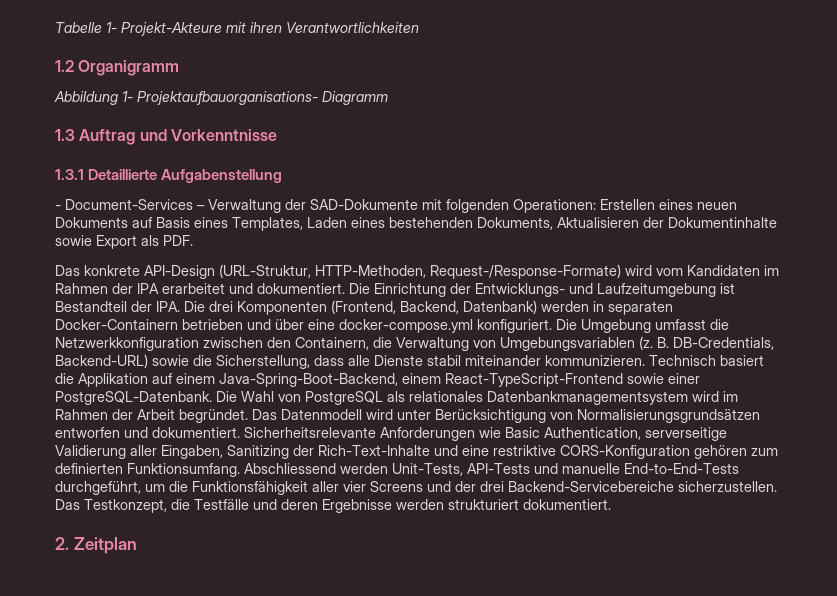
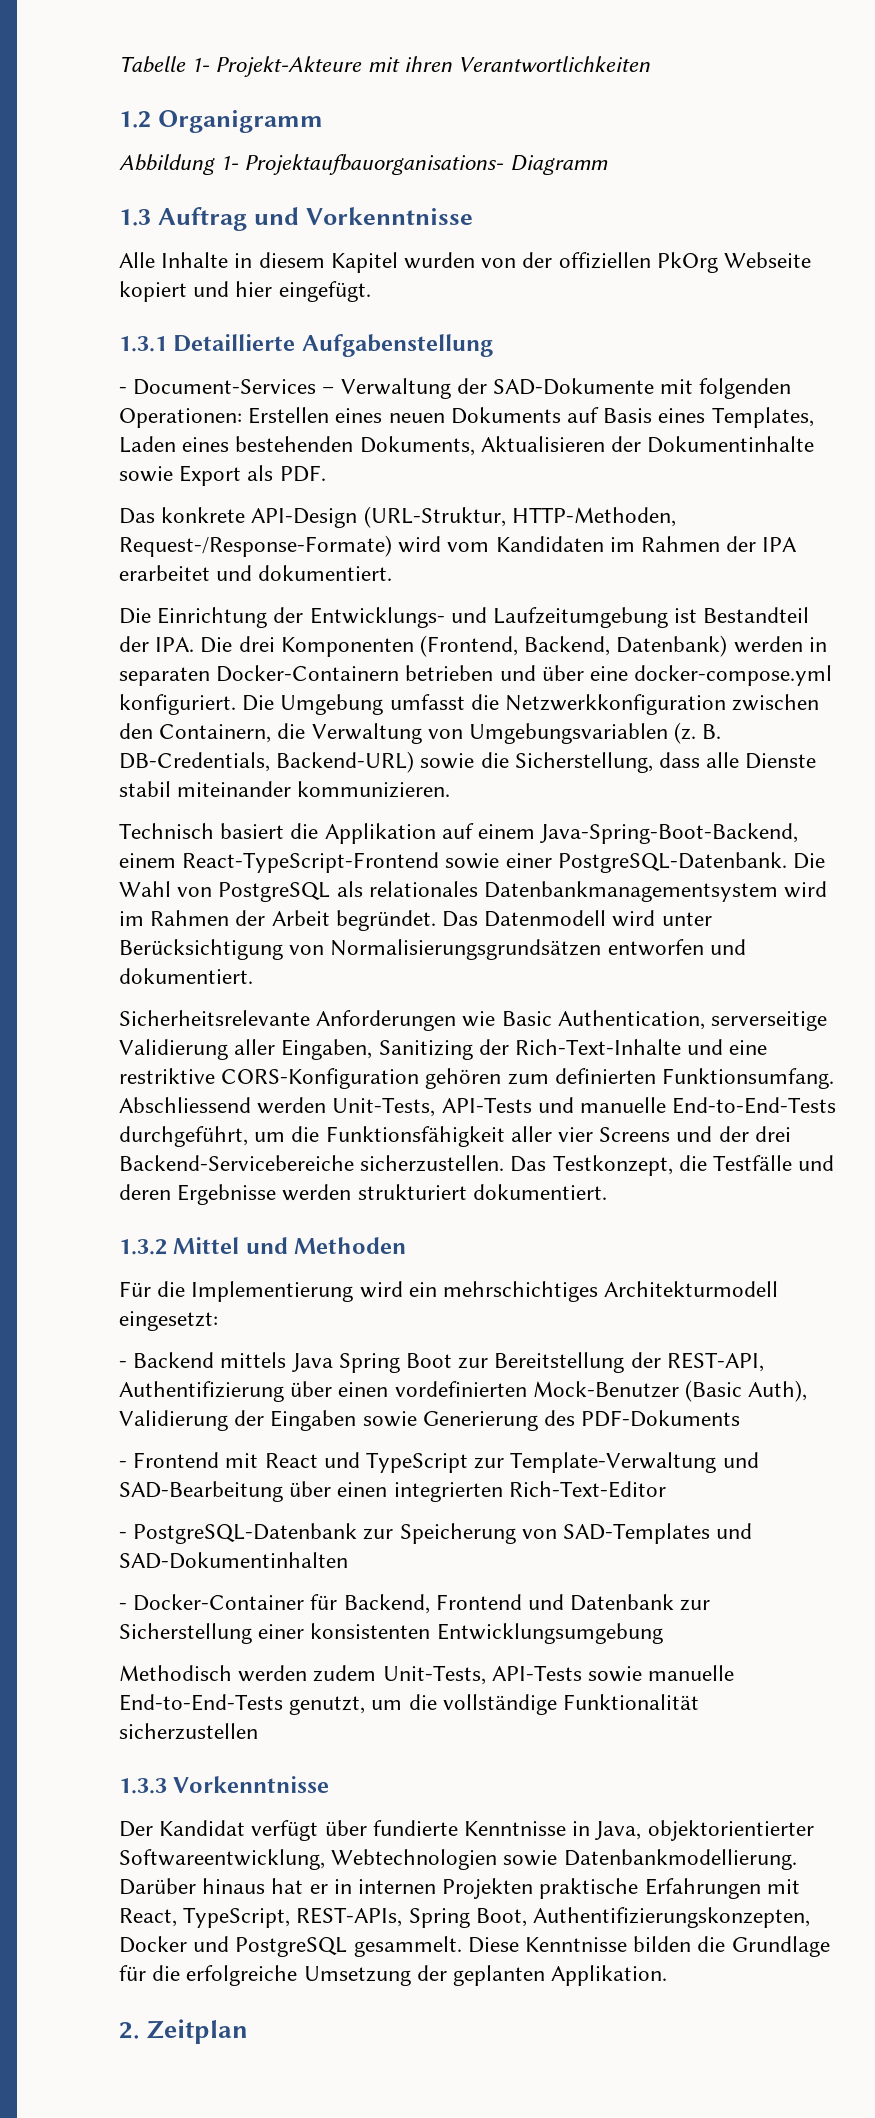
+ Alle Inhalte in diesem Kapitel wurden von der offiziellen PkOrg Webseite kopiert und hier eingefügt.
- Das konkrete API-Design (URL-Struktur, HTTP-Methoden, Request-/Response-Formate) wird vom Kandidaten im Rahmen der IPA erarbeitet und dokumentiert. Die Einrichtung der Entwicklungs- und Laufzeitumgebung ist Bestandteil der IPA. Die drei Komponenten (Frontend, Backend, Datenbank) werden in separaten Docker-Containern betrieben und über eine docker-compose.yml konfiguriert.
+ Das konkrete API-Design (URL-Struktur, HTTP-Methoden, Request-/Response-Formate) wird vom Kandidaten im Rahmen der IPA erarbeitet und dokumentiert.
+ Die Einrichtung der Entwicklungs- und Laufzeitumgebung ist Bestandteil der IPA. Die drei Komponenten (Frontend, Backend, Datenbank) werden in separaten Docker-Containern betrieben und über eine docker-compose.yml konfiguriert.
- B. DB-Credentials, Backend-URL) sowie die Sicherstellung, dass alle Dienste stabil miteinander kommunizieren. Technisch basiert die Applikation auf einem Java-Spring-Boot-Backend, einem React-TypeScript-Frontend sowie einer PostgreSQL-Datenbank.
+ B. DB-Credentials, Backend-URL) sowie die Sicherstellung, dass alle Dienste stabil miteinander kommunizieren.
+ Technisch basiert die Applikation auf einem Java-Spring-Boot-Backend, einem React-TypeScript-Frontend sowie einer PostgreSQL-Datenbank.
- Das Datenmodell wird unter Berücksichtigung von Normalisierungsgrundsätzen entworfen und dokumentiert. Sicherheitsrelevante Anforderungen wie Basic Authentication, serverseitige Validierung aller Eingaben, Sanitizing der Rich-Text-Inhalte und eine restriktive CORS-Konfiguration gehören zum definierten Funktionsumfang.
+ Das Datenmodell wird unter Berücksichtigung von Normalisierungsgrundsätzen entworfen und dokumentiert.
+ Sicherheitsrelevante Anforderungen wie Basic Authentication, serverseitige Validierung aller Eingaben, Sanitizing der Rich-Text-Inhalte und eine restriktive CORS-Konfiguration gehören zum definierten Funktionsumfang.
+ 1.3.2 Mittel und Methoden
+ Für die Implementierung wird ein mehrschichtiges Architekturmodell eingesetzt:
+ - Backend mittels Java Spring Boot zur Bereitstellung der REST-API, Authentifizierung über einen vordefinierten Mock-Benutzer (Basic Auth), Validierung der Eingaben sowie Generierung des PDF-Dokuments
+ - Frontend mit React und TypeScript zur Template-Verwaltung und SAD-Bearbeitung über einen integrierten Rich-Text-Editor
+ - PostgreSQL-Datenbank zur Speicherung von SAD-Templates und SAD-Dokumentinhalten
+ - Docker-Container für Backend, Frontend und Datenbank zur Sicherstellung einer konsistenten Entwicklungsumgebung
+ Methodisch werden zudem Unit-Tests, API-Tests sowie manuelle End-to-End-Tests genutzt, um die vollständige Funktionalität sicherzustellen
+ 1.3.3 Vorkenntnisse
+ Der Kandidat verfügt über fundierte Kenntnisse in Java, objektorientierter Softwareentwicklung, Webtechnologien sowie Datenbankmodellierung. Darüber hinaus hat er in internen Projekten praktische Erfahrungen mit React, TypeScript, REST-APIs, Spring Boot, Authentifizierungskonzepten, Docker und PostgreSQL gesammelt. Diese Kenntnisse bilden die Grundlage für die erfolgreiche Umsetzung der geplanten Applikation.

